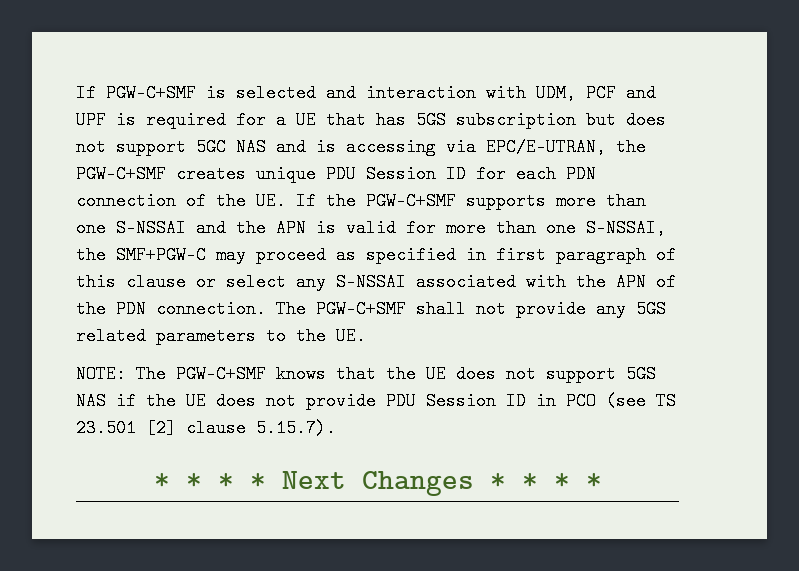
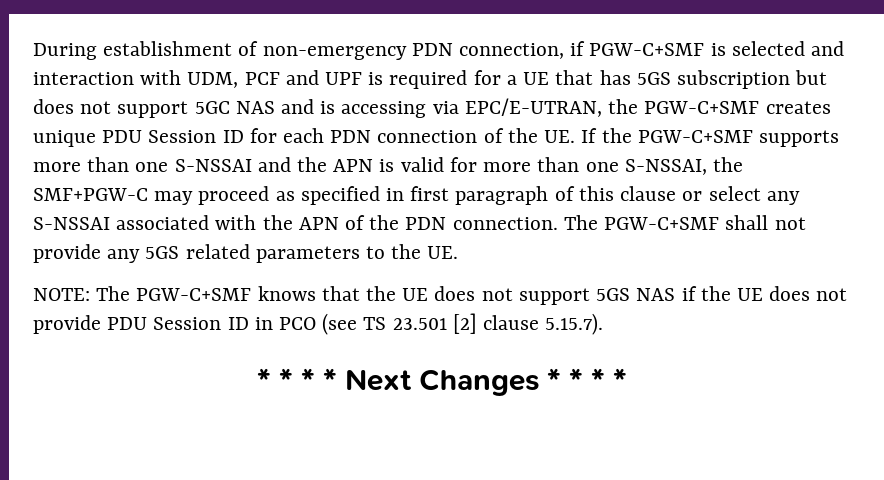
- If PGW-C+SMF is selected and interaction with UDM, PCF and UPF is required for a UE that has 5GS subscription but does not support 5GC NAS and is accessing via EPC/E-UTRAN, the PGW-C+SMF creates unique PDU Session ID for each PDN connection of the UE. If the PGW-C+SMF supports more than one S-NSSAI and the APN is valid for more than one S-NSSAI, the SMF+PGW-C may proceed as specified in first paragraph of this clause or select any S-NSSAI associated with the APN of the PDN connection.
+ During establishment of non-emergency PDN connection, if PGW-C+SMF is selected and interaction with UDM, PCF and UPF is required for a UE that has 5GS subscription but does not support 5GC NAS and is accessing via EPC/E-UTRAN, the PGW-C+SMF creates unique PDU Session ID for each PDN connection of the UE. If the PGW-C+SMF supports more than one S-NSSAI and the APN is valid for more than one S-NSSAI, the SMF+PGW-C may proceed as specified in first paragraph of this clause or select any S-NSSAI associated with the APN of the PDN connection.

